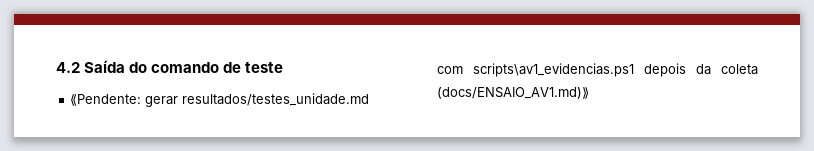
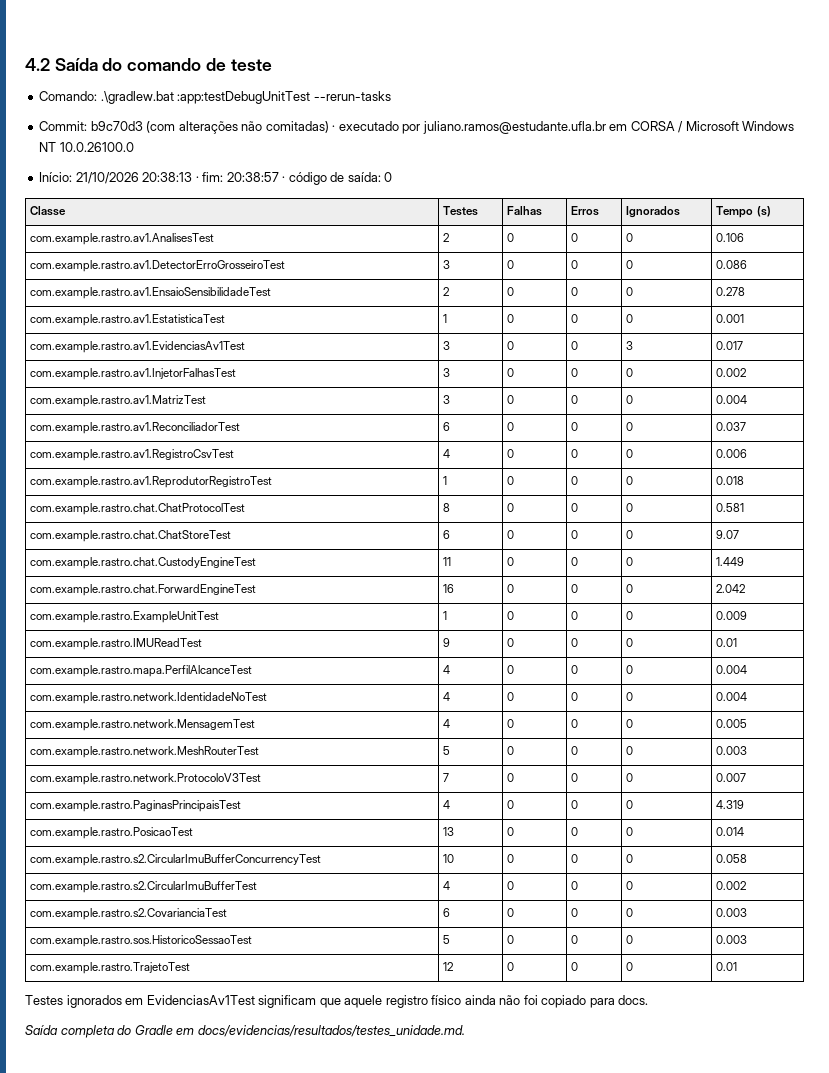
- ⟪Pendente: gerar resultados/testes_unidade.md com scripts\av1_evidencias.ps1 depois da coleta (docs/ENSAIO_AV1.md)⟫
+ Comando: .\gradlew.bat :app:testDebugUnitTest --rerun-tasks
+ Commit: b9c70d3 (com alterações não comitadas) · executado por juliano.ramos@estudante.ufla.br em CORSA / Microsoft Windows NT 10.0.26100.0
+ Início: 21/10/2026 20:38:13 · fim: 20:38:57 · código de saída: 0
+ Classe | Testes | Falhas | Erros | Ignorados | Tempo (s)
+ com.example.rastro.av1.AnalisesTest | 2 | 0 | 0 | 0 | 0.106
+ com.example.rastro.av1.DetectorErroGrosseiroTest | 3 | 0 | 0 | 0 | 0.086
+ com.example.rastro.av1.EnsaioSensibilidadeTest | 2 | 0 | 0 | 0 | 0.278
+ com.example.rastro.av1.EstatisticaTest | 1 | 0 | 0 | 0 | 0.001
+ com.example.rastro.av1.EvidenciasAv1Test | 3 | 0 | 0 | 3 | 0.017
+ com.example.rastro.av1.InjetorFalhasTest | 3 | 0 | 0 | 0 | 0.002
+ com.example.rastro.av1.MatrizTest | 3 | 0 | 0 | 0 | 0.004
+ com.example.rastro.av1.ReconciliadorTest | 6 | 0 | 0 | 0 | 0.037
+ com.example.rastro.av1.RegistroCsvTest | 4 | 0 | 0 | 0 | 0.006
+ com.example.rastro.av1.ReprodutorRegistroTest | 1 | 0 | 0 | 0 | 0.018
+ com.example.rastro.chat.ChatProtocolTest | 8 | 0 | 0 | 0 | 0.581
+ com.example.rastro.chat.ChatStoreTest | 6 | 0 | 0 | 0 | 9.07
+ com.example.rastro.chat.CustodyEngineTest | 11 | 0 | 0 | 0 | 1.449
+ com.example.rastro.chat.ForwardEngineTest | 16 | 0 | 0 | 0 | 2.042
+ com.example.rastro.ExampleUnitTest | 1 | 0 | 0 | 0 | 0.009
+ com.example.rastro.IMUReadTest | 9 | 0 | 0 | 0 | 0.01
+ com.example.rastro.mapa.PerfilAlcanceTest | 4 | 0 | 0 | 0 | 0.004
+ com.example.rastro.network.IdentidadeNoTest | 4 | 0 | 0 | 0 | 0.004
+ com.example.rastro.network.MensagemTest | 4 | 0 | 0 | 0 | 0.005
+ com.example.rastro.network.MeshRouterTest | 5 | 0 | 0 | 0 | 0.003
+ com.example.rastro.network.ProtocoloV3Test | 7 | 0 | 0 | 0 | 0.007
+ com.example.rastro.PaginasPrincipaisTest | 4 | 0 | 0 | 0 | 4.319
+ com.example.rastro.PosicaoTest | 13 | 0 | 0 | 0 | 0.014
+ com.example.rastro.s2.CircularImuBufferConcurrencyTest | 10 | 0 | 0 | 0 | 0.058
+ com.example.rastro.s2.CircularImuBufferTest | 4 | 0 | 0 | 0 | 0.002
+ com.example.rastro.s2.CovarianciaTest | 6 | 0 | 0 | 0 | 0.003
+ com.example.rastro.sos.HistoricoSessaoTest | 5 | 0 | 0 | 0 | 0.003
+ com.example.rastro.TrajetoTest | 12 | 0 | 0 | 0 | 0.01
+ Testes ignorados em EvidenciasAv1Test significam que aquele registro físico ainda não foi copiado para docs.
+ Saída completa do Gradle em docs/evidencias/resultados/testes_unidade.md.

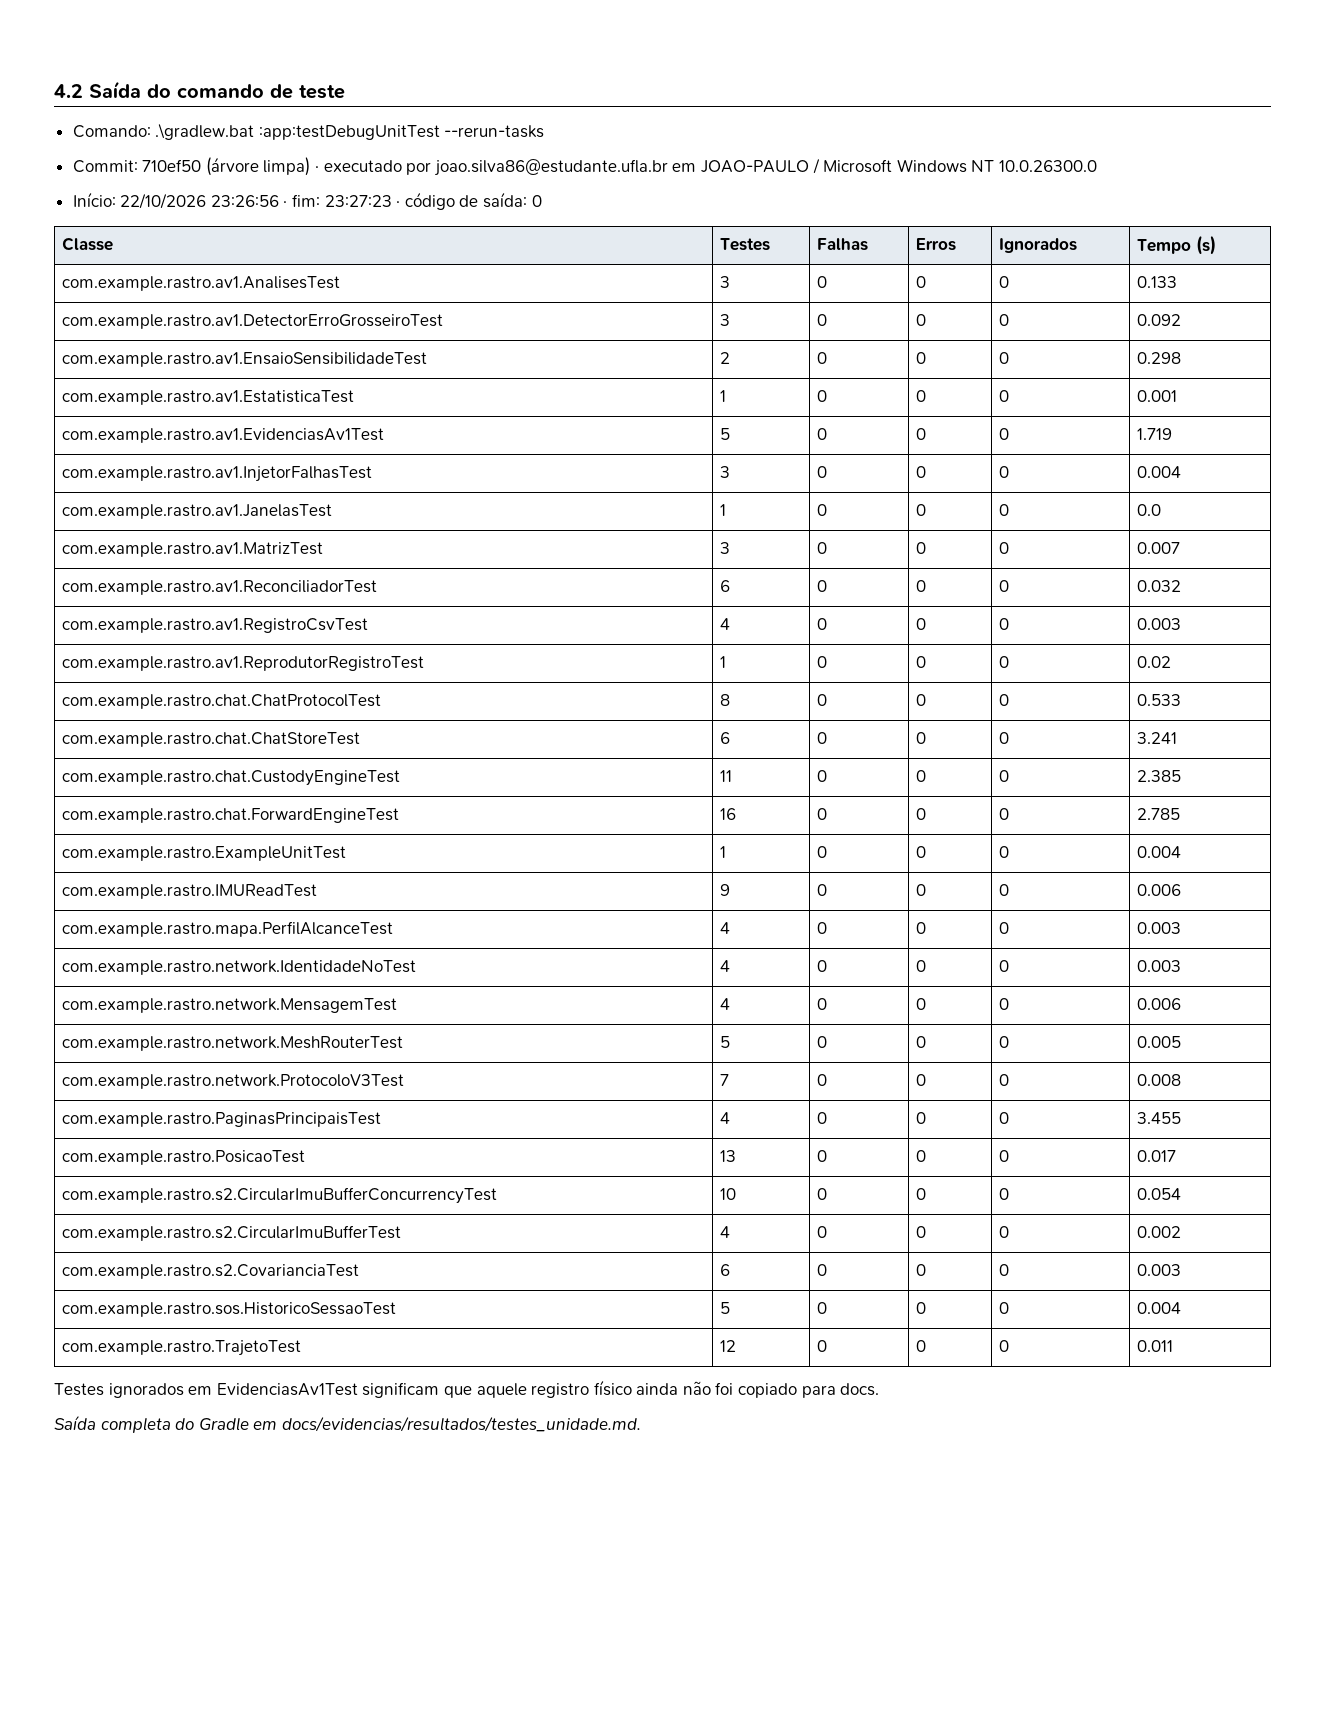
- Commit: b9c70d3 (com alterações não comitadas) · executado por juliano.ramos@estudante.ufla.br em CORSA / Microsoft Windows NT 10.0.26100.0
+ Commit: 710ef50 (árvore limpa) · executado por joao.silva86@estudante.ufla.br em JOAO-PAULO / Microsoft Windows NT 10.0.26300.0
- Início: 21/10/2026 20:38:13 · fim: 20:38:57 · código de saída: 0
+ Início: 22/10/2026 23:26:56 · fim: 23:27:23 · código de saída: 0
- com.example.rastro.av1.AnalisesTest | 2 | 0 | 0 | 0 | 0.106
+ com.example.rastro.av1.AnalisesTest | 3 | 0 | 0 | 0 | 0.133
- com.example.rastro.av1.DetectorErroGrosseiroTest | 3 | 0 | 0 | 0 | 0.086
+ com.example.rastro.av1.DetectorErroGrosseiroTest | 3 | 0 | 0 | 0 | 0.092
- com.example.rastro.av1.EnsaioSensibilidadeTest | 2 | 0 | 0 | 0 | 0.278
+ com.example.rastro.av1.EnsaioSensibilidadeTest | 2 | 0 | 0 | 0 | 0.298
- com.example.rastro.av1.EvidenciasAv1Test | 3 | 0 | 0 | 3 | 0.017
+ com.example.rastro.av1.EvidenciasAv1Test | 5 | 0 | 0 | 0 | 1.719
- com.example.rastro.av1.InjetorFalhasTest | 3 | 0 | 0 | 0 | 0.002
+ com.example.rastro.av1.InjetorFalhasTest | 3 | 0 | 0 | 0 | 0.004
+ com.example.rastro.av1.JanelasTest | 1 | 0 | 0 | 0 | 0.0
- com.example.rastro.av1.MatrizTest | 3 | 0 | 0 | 0 | 0.004
+ com.example.rastro.av1.MatrizTest | 3 | 0 | 0 | 0 | 0.007
- com.example.rastro.av1.ReconciliadorTest | 6 | 0 | 0 | 0 | 0.037
+ com.example.rastro.av1.ReconciliadorTest | 6 | 0 | 0 | 0 | 0.032
- com.example.rastro.av1.RegistroCsvTest | 4 | 0 | 0 | 0 | 0.006
+ com.example.rastro.av1.RegistroCsvTest | 4 | 0 | 0 | 0 | 0.003
- com.example.rastro.av1.ReprodutorRegistroTest | 1 | 0 | 0 | 0 | 0.018
+ com.example.rastro.av1.ReprodutorRegistroTest | 1 | 0 | 0 | 0 | 0.02
- com.example.rastro.chat.ChatProtocolTest | 8 | 0 | 0 | 0 | 0.581
+ com.example.rastro.chat.ChatProtocolTest | 8 | 0 | 0 | 0 | 0.533
- com.example.rastro.chat.ChatStoreTest | 6 | 0 | 0 | 0 | 9.07
+ com.example.rastro.chat.ChatStoreTest | 6 | 0 | 0 | 0 | 3.241
- com.example.rastro.chat.CustodyEngineTest | 11 | 0 | 0 | 0 | 1.449
+ com.example.rastro.chat.CustodyEngineTest | 11 | 0 | 0 | 0 | 2.385
- com.example.rastro.chat.ForwardEngineTest | 16 | 0 | 0 | 0 | 2.042
+ com.example.rastro.chat.ForwardEngineTest | 16 | 0 | 0 | 0 | 2.785
- com.example.rastro.ExampleUnitTest | 1 | 0 | 0 | 0 | 0.009
+ com.example.rastro.ExampleUnitTest | 1 | 0 | 0 | 0 | 0.004
- com.example.rastro.IMUReadTest | 9 | 0 | 0 | 0 | 0.01
+ com.example.rastro.IMUReadTest | 9 | 0 | 0 | 0 | 0.006
- com.example.rastro.mapa.PerfilAlcanceTest | 4 | 0 | 0 | 0 | 0.004
+ com.example.rastro.mapa.PerfilAlcanceTest | 4 | 0 | 0 | 0 | 0.003
- com.example.rastro.network.IdentidadeNoTest | 4 | 0 | 0 | 0 | 0.004
+ com.example.rastro.network.IdentidadeNoTest | 4 | 0 | 0 | 0 | 0.003
- com.example.rastro.network.MensagemTest | 4 | 0 | 0 | 0 | 0.005
+ com.example.rastro.network.MensagemTest | 4 | 0 | 0 | 0 | 0.006
- com.example.rastro.network.MeshRouterTest | 5 | 0 | 0 | 0 | 0.003
+ com.example.rastro.network.MeshRouterTest | 5 | 0 | 0 | 0 | 0.005
- com.example.rastro.network.ProtocoloV3Test | 7 | 0 | 0 | 0 | 0.007
+ com.example.rastro.network.ProtocoloV3Test | 7 | 0 | 0 | 0 | 0.008
- com.example.rastro.PaginasPrincipaisTest | 4 | 0 | 0 | 0 | 4.319
+ com.example.rastro.PaginasPrincipaisTest | 4 | 0 | 0 | 0 | 3.455
- com.example.rastro.PosicaoTest | 13 | 0 | 0 | 0 | 0.014
+ com.example.rastro.PosicaoTest | 13 | 0 | 0 | 0 | 0.017
- com.example.rastro.s2.CircularImuBufferConcurrencyTest | 10 | 0 | 0 | 0 | 0.058
+ com.example.rastro.s2.CircularImuBufferConcurrencyTest | 10 | 0 | 0 | 0 | 0.054
- com.example.rastro.sos.HistoricoSessaoTest | 5 | 0 | 0 | 0 | 0.003
+ com.example.rastro.sos.HistoricoSessaoTest | 5 | 0 | 0 | 0 | 0.004
- com.example.rastro.TrajetoTest | 12 | 0 | 0 | 0 | 0.01
+ com.example.rastro.TrajetoTest | 12 | 0 | 0 | 0 | 0.011

